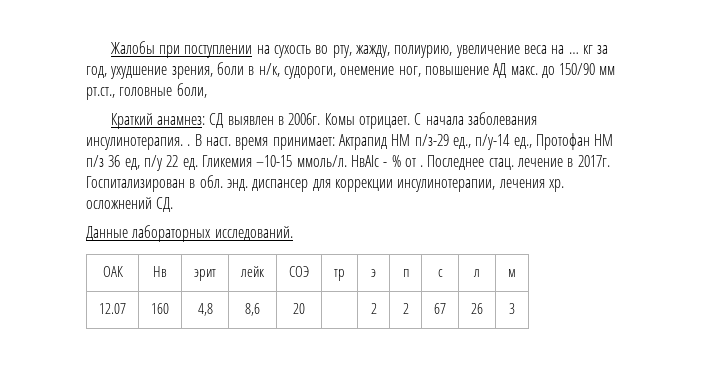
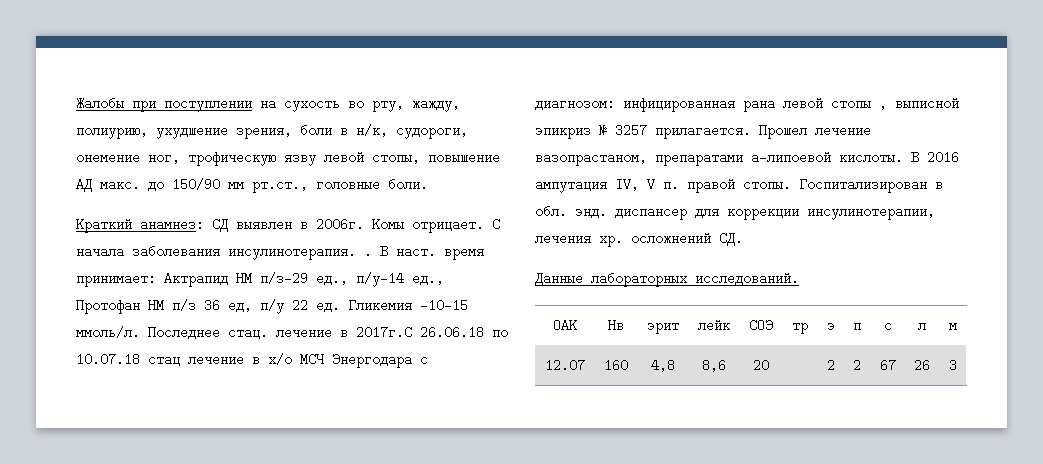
- Жалобы при поступлении на сухость во рту, жажду, полиурию, увеличение веса на … кг за год, ухудшение зрения, боли в н/к, судороги, онемение ног, повышение АД макс. до 150/90 мм рт.ст., головные боли,
+ Жалобы при поступлении на сухость во рту, жажду, полиурию, ухудшение зрения, боли в н/к, судороги, онемение ног, трофическую язву левой стопы, повышение АД макс. до 150/90 мм рт.ст., головные боли.
- НвАIс - % от . Последнее стац. лечение в 2017г.
+ Последнее стац. лечение в 2017г.С 26.06.18 по 10.07.18 стац лечение в х/о МСЧ Энергодара с диагнозом: инфицированная рана левой стопы , выписной эпикриз № 3257 прилагается. Прошел лечение вазопрастаном, препаратами а-липоевой кислоты. В 2016 ампутация IV, V п. правой стопы.

